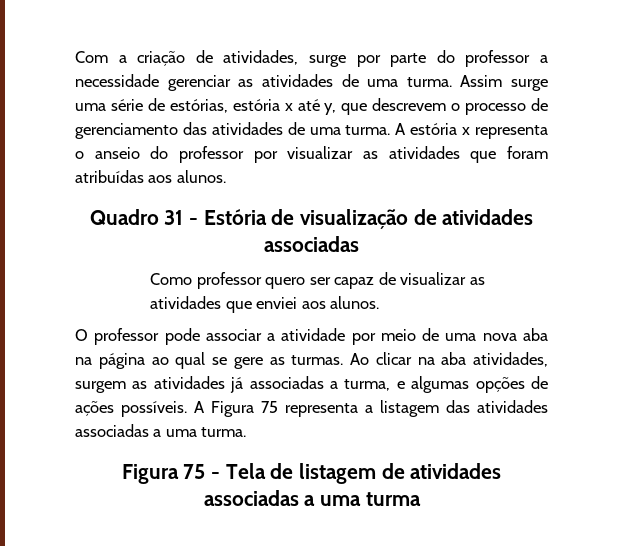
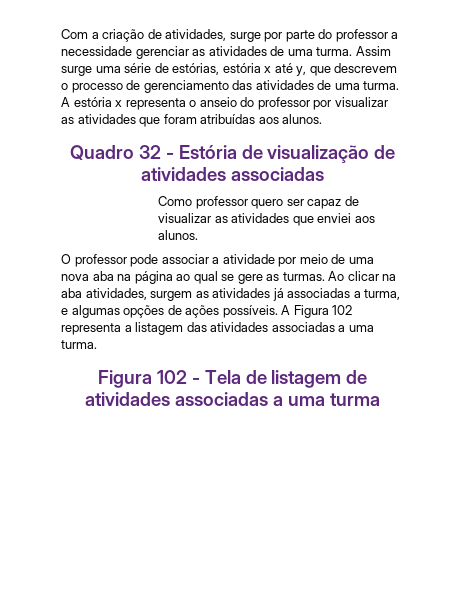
- Quadro 31 - Estória de visualização de atividades associadas
+ Quadro 32 - Estória de visualização de atividades associadas
- A Figura 75 representa a listagem das atividades associadas a uma turma.
+ A Figura 102 representa a listagem das atividades associadas a uma turma.
- Figura 75 - Tela de listagem de atividades associadas a uma turma
+ Figura 102 - Tela de listagem de atividades associadas a uma turma

